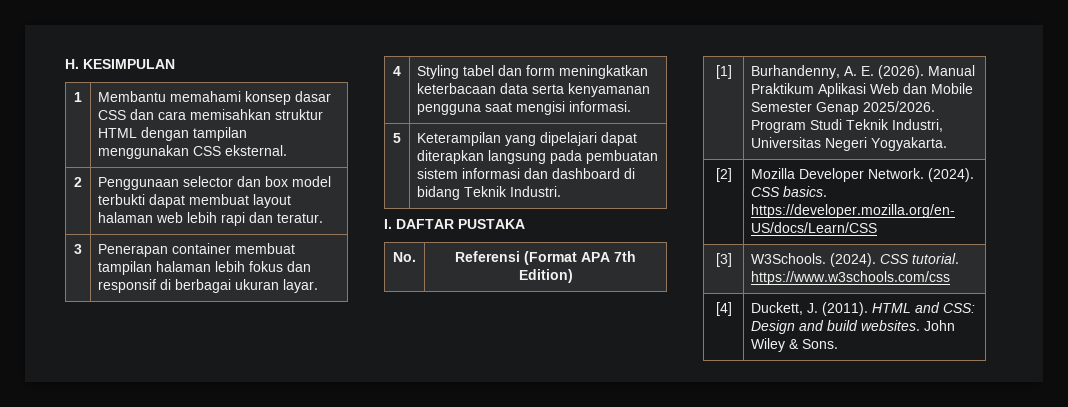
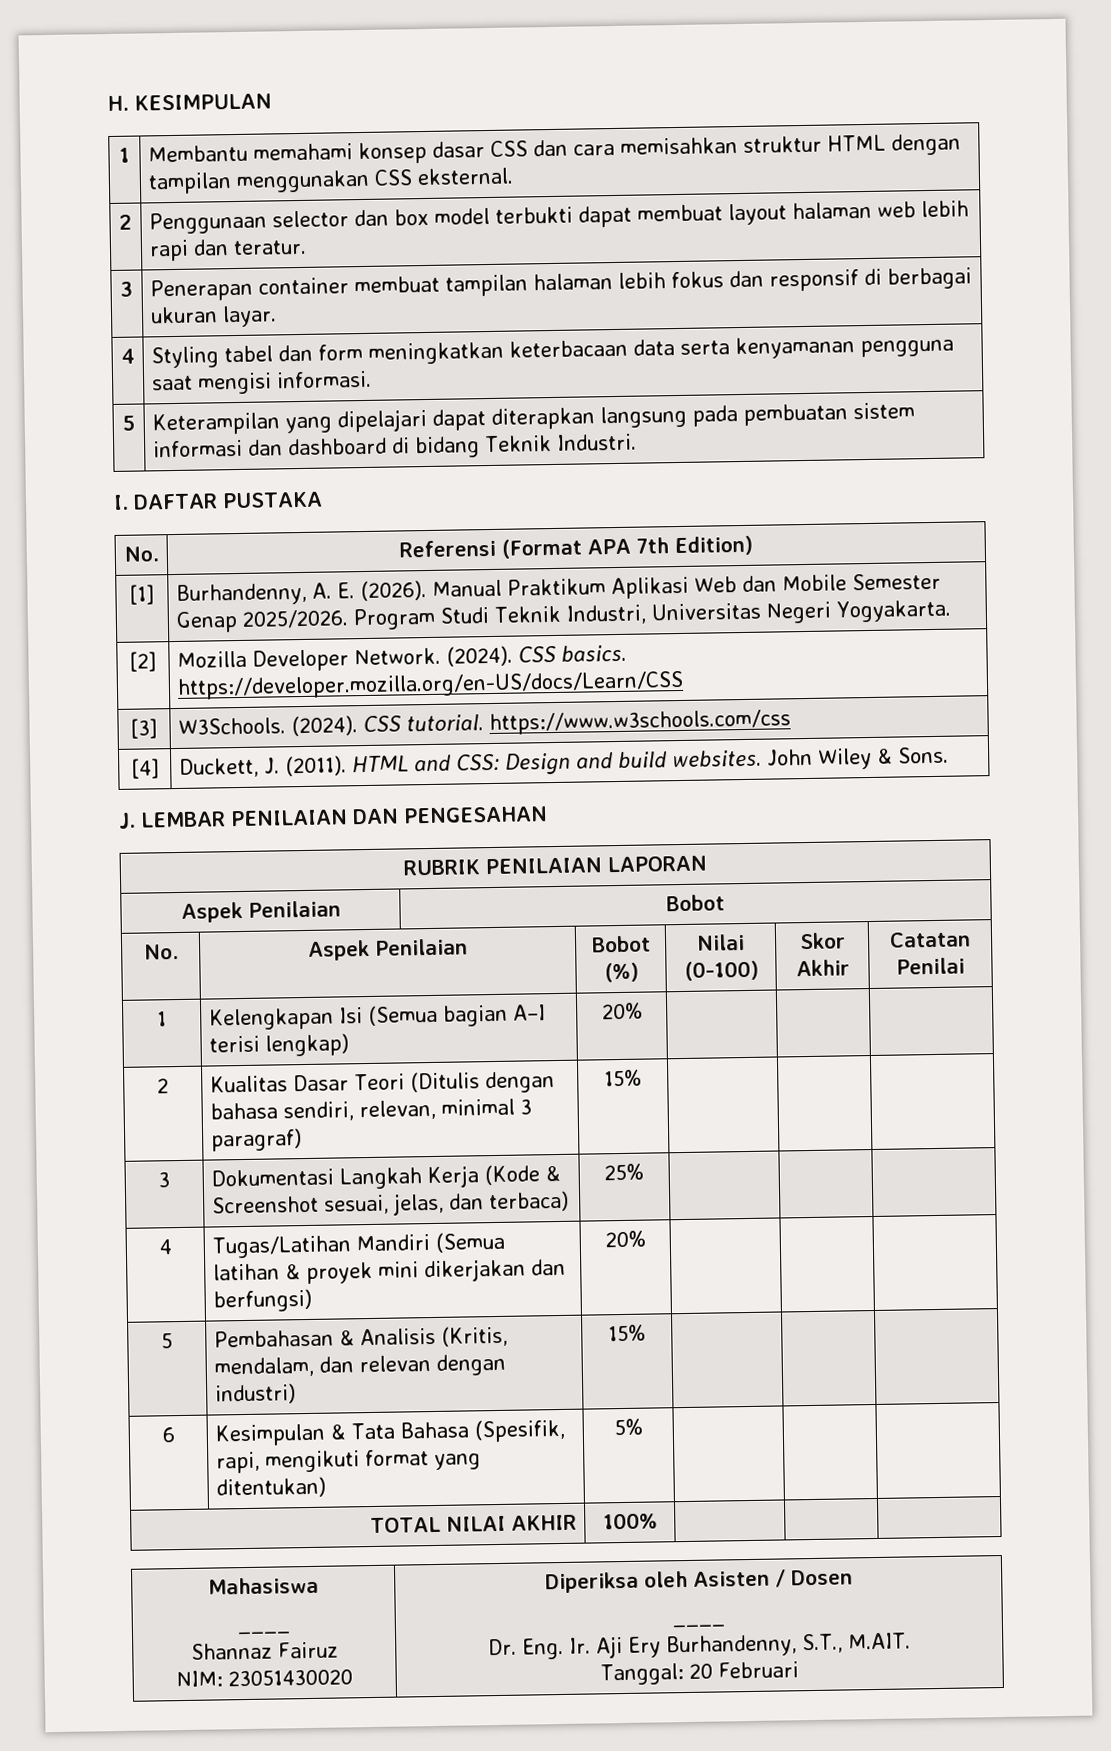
+ J. LEMBAR PENILAIAN DAN PENGESAHAN
+ RUBRIK PENILAIAN LAPORAN
+ Aspek Penilaian | Bobot
+ No. | Aspek Penilaian | Bobot (%) | Nilai (0-100) | Skor Akhir | Catatan Penilai
+ 1 | Kelengkapan Isi (Semua bagian A–I terisi lengkap) | 20% | | |
+ 2 | Kualitas Dasar Teori (Ditulis dengan bahasa sendiri, relevan, minimal 3 paragraf) | 15% | | |
+ 3 | Dokumentasi Langkah Kerja (Kode & Screenshot sesuai, jelas, dan terbaca) | 25% | | |
+ 4 | Tugas/Latihan Mandiri (Semua latihan & proyek mini dikerjakan dan berfungsi) | 20% | | |
+ 5 | Pembahasan & Analisis (Kritis, mendalam, dan relevan dengan industri) | 15% | | |
+ 6 | Kesimpulan & Tata Bahasa (Spesifik, rapi, mengikuti format yang ditentukan) | 5% | | |
+ TOTAL NILAI AKHIR | 100% | | |
+ Mahasiswa
+ ____
+ Shannaz Fairuz
+ NIM: 23051430020 | Diperiksa oleh Asisten / Dosen
+ ____
+ Dr. Eng. Ir. Aji Ery Burhandenny, S.T., M.AIT.
+ Tanggal: 20 Februari

